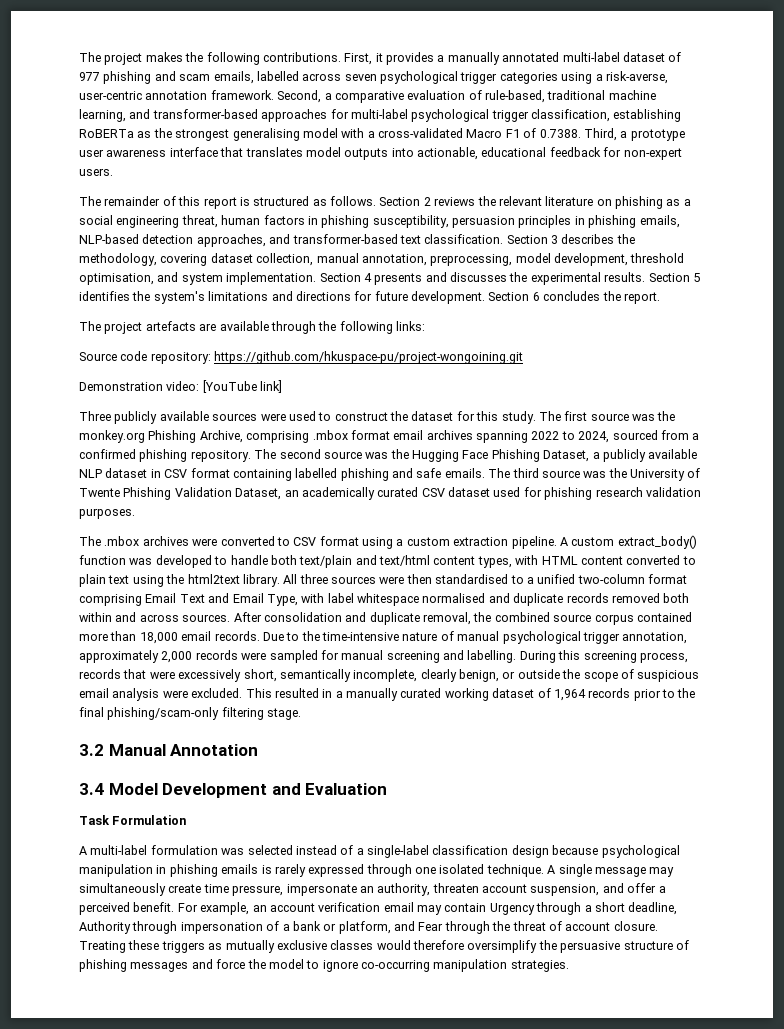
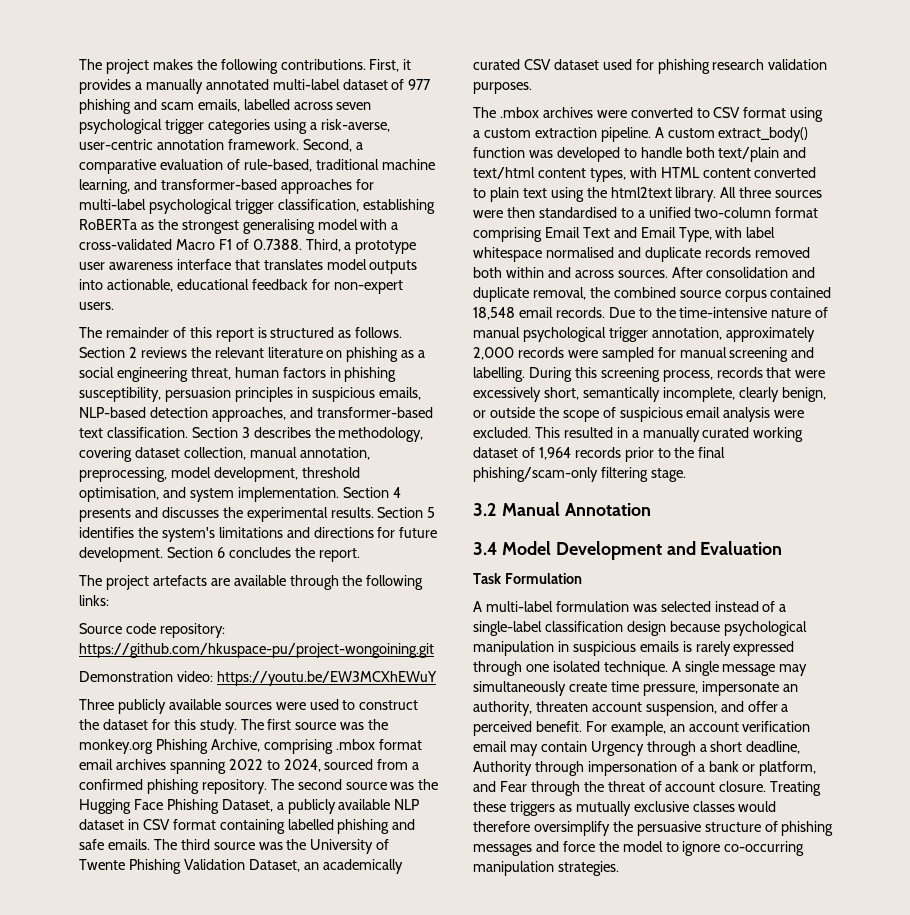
- Section 2 reviews the relevant literature on phishing as a social engineering threat, human factors in phishing susceptibility, persuasion principles in phishing emails, NLP-based detection approaches, and transformer-based text classification.
+ Section 2 reviews the relevant literature on phishing as a social engineering threat, human factors in phishing susceptibility, persuasion principles in suspicious emails, NLP-based detection approaches, and transformer-based text classification.
- Demonstration video: [YouTube link]
+ Demonstration video: https://youtu.be/EW3MCXhEWuY
- After consolidation and duplicate removal, the combined source corpus contained more than 18,000 email records.
+ After consolidation and duplicate removal, the combined source corpus contained 18,548 email records.
- A multi-label formulation was selected instead of a single-label classification design because psychological manipulation in phishing emails is rarely expressed through one isolated technique.
+ A multi-label formulation was selected instead of a single-label classification design because psychological manipulation in suspicious emails is rarely expressed through one isolated technique.

